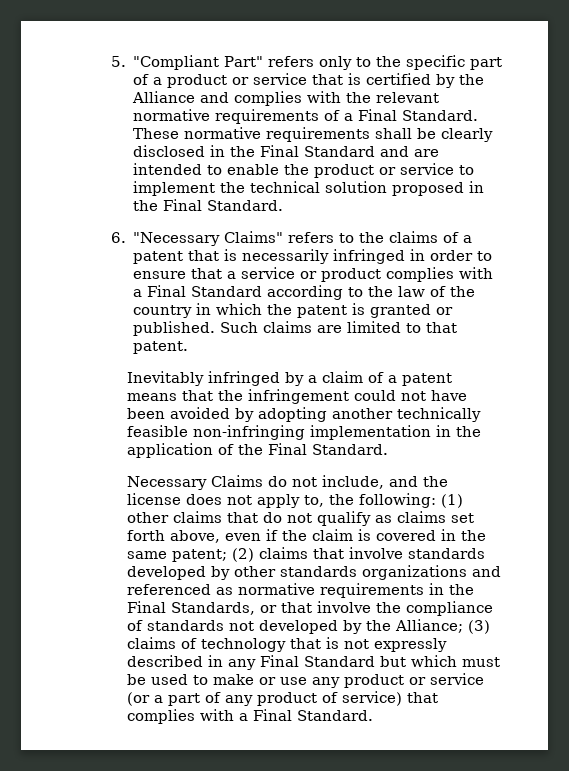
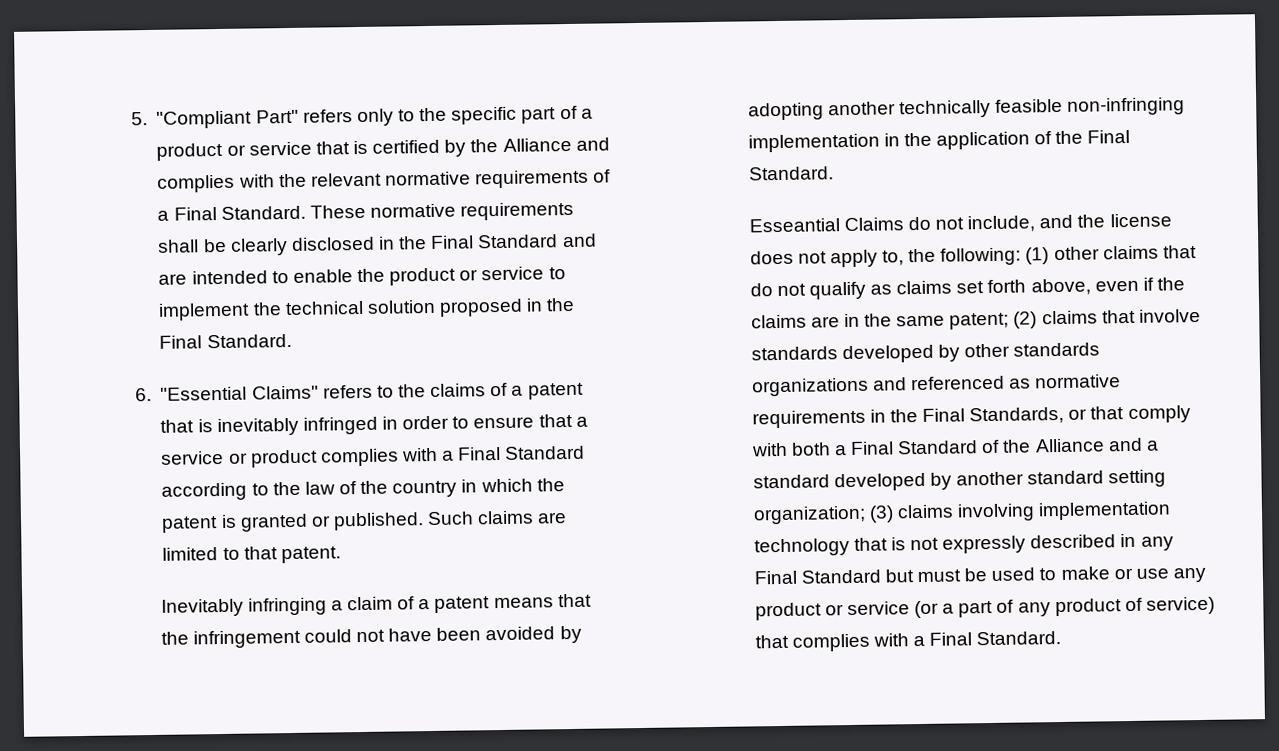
- 6. "Necessary Claims" refers to the claims of a patent that is necessarily infringed in order to ensure that a service or product complies with a Final Standard according to the law of the country in which the patent is granted or published.
+ 6. "Essential Claims" refers to the claims of a patent that is inevitably infringed in order to ensure that a service or product complies with a Final Standard according to the law of the country in which the patent is granted or published.
- Inevitably infringed by a claim of a patent means that the infringement could not have been avoided by adopting another technically feasible non-infringing implementation in the application of the Final Standard.
+ Inevitably infringing a claim of a patent means that the infringement could not have been avoided by adopting another technically feasible non-infringing implementation in the application of the Final Standard.
- Necessary Claims do not include, and the license does not apply to, the following:
+ Esseantial Claims do not include, and the license does not apply to, the following:
- (1) other claims that do not qualify as claims set forth above, even if the claim is covered in the same patent;
+ (1) other claims that do not qualify as claims set forth above, even if the claims are in the same patent;
- (2) claims that involve standards developed by other standards organizations and referenced as normative requirements in the Final Standards, or that involve the compliance of standards not developed by the Alliance; (3) claims of technology that is not expressly described in any Final Standard but which must be used to make or use any product or service (or a part of any product of service) that complies with a Final Standard.
+ (2) claims that involve standards developed by other standards organizations and referenced as normative requirements in the Final Standards, or that comply with both a Final Standard of the Alliance and a standard developed by another standard setting organization; (3) claims involving implementation technology that is not expressly described in any Final Standard but must be used to make or use any product or service (or a part of any product of service) that complies with a Final Standard.

